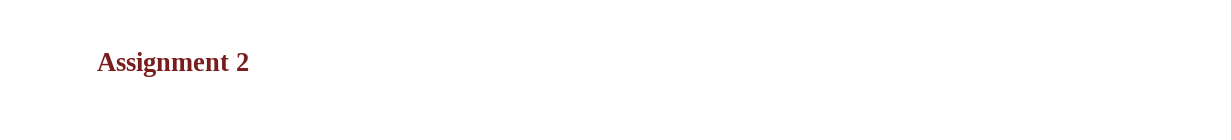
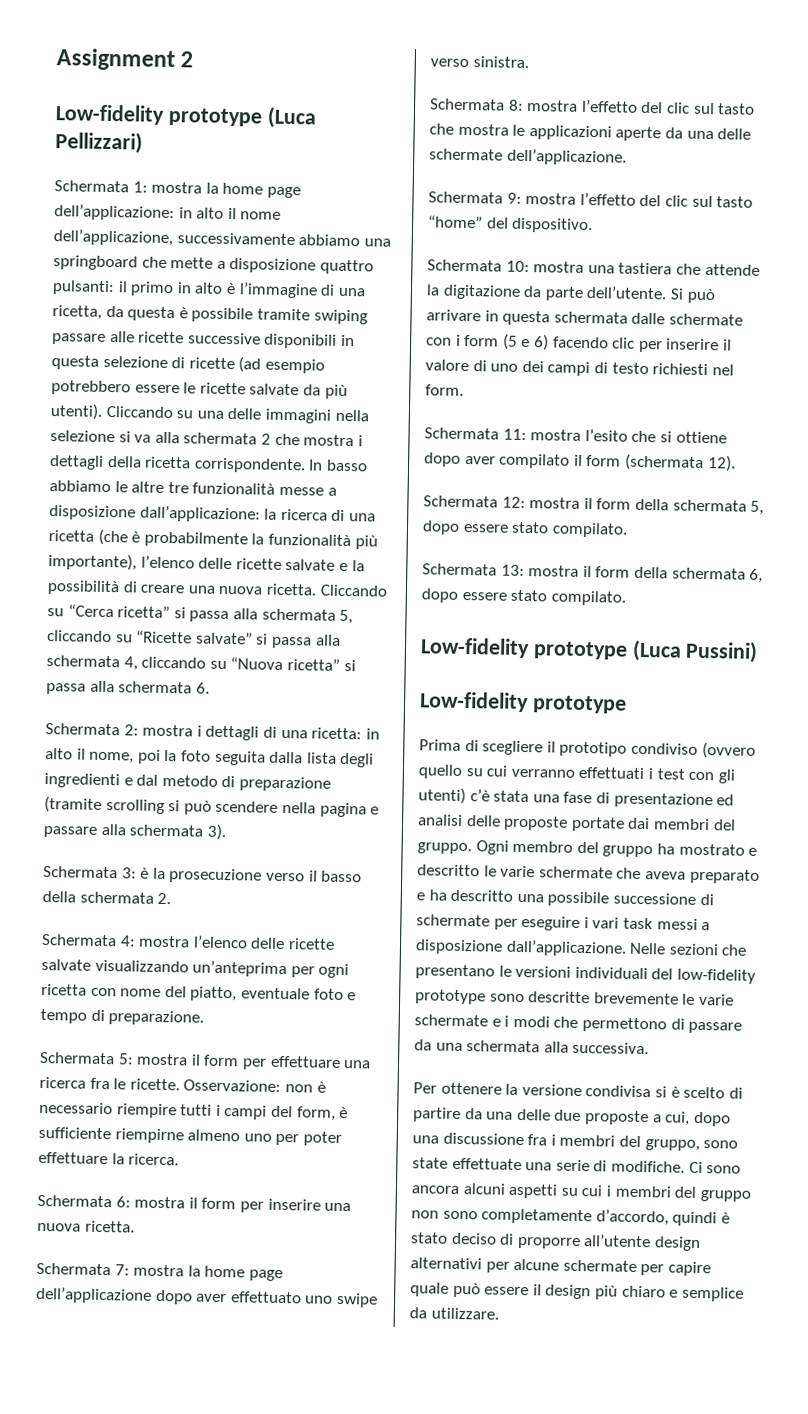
+ Low-fidelity prototype (Luca Pellizzari)
+ Schermata 1: mostra la home page dell’applicazione: in alto il nome dell’applicazione, successivamente abbiamo una springboard che mette a disposizione quattro pulsanti: il primo in alto è l’immagine di una ricetta, da questa è possibile tramite swiping passare alle ricette successive disponibili in questa selezione di ricette (ad esempio potrebbero essere le ricette salvate da più utenti). Cliccando su una delle immagini nella selezione si va alla schermata 2 che mostra i dettagli della ricetta corrispondente. In basso abbiamo le altre tre funzionalità messe a disposizione dall’applicazione: la ricerca di una ricetta (che è probabilmente la funzionalità più importante), l’elenco delle ricette salvate e la possibilità di creare una nuova ricetta. Cliccando su “Cerca ricetta” si passa alla schermata 5, cliccando su “Ricette salvate” si passa alla schermata 4, cliccando su “Nuova ricetta” si passa alla schermata 6.
+ Schermata 2: mostra i dettagli di una ricetta: in alto il nome, poi la foto seguita dalla lista degli ingredienti e dal metodo di preparazione (tramite scrolling si può scendere nella pagina e passare alla schermata 3).
+ Schermata 3: è la prosecuzione verso il basso della schermata 2.
+ Schermata 4: mostra l’elenco delle ricette salvate visualizzando un’anteprima per ogni ricetta con nome del piatto, eventuale foto e tempo di preparazione.
+ Schermata 5: mostra il form per effettuare una ricerca fra le ricette. Osservazione: non è necessario riempire tutti i campi del form, è sufficiente riempirne almeno uno per poter effettuare la ricerca.
+ Schermata 6: mostra il form per inserire una nuova ricetta.
+ Schermata 7: mostra la home page dell’applicazione dopo aver effettuato uno swipe verso sinistra.
+ Schermata 8: mostra l’effetto del clic sul tasto che mostra le applicazioni aperte da una delle schermate dell’applicazione.
+ Schermata 9: mostra l’effetto del clic sul tasto “home” del dispositivo.
+ Schermata 10: mostra una tastiera che attende la digitazione da parte dell’utente. Si può arrivare in questa schermata dalle schermate con i form (5 e 6) facendo clic per inserire il valore di uno dei campi di testo richiesti nel form.
+ Schermata 11: mostra l’esito che si ottiene dopo aver compilato il form (schermata 12).
+ Schermata 12: mostra il form della schermata 5, dopo essere stato compilato.
+ Schermata 13: mostra il form della schermata 6, dopo essere stato compilato.
+ Low-fidelity prototype (Luca Pussini)
+ Low-fidelity prototype
+ Prima di scegliere il prototipo condiviso (ovvero quello su cui verranno effettuati i test con gli utenti) c’è stata una fase di presentazione ed analisi delle proposte portate dai membri del gruppo. Ogni membro del gruppo ha mostrato e descritto le varie schermate che aveva preparato e ha descritto una possibile successione di schermate per eseguire i vari task messi a disposizione dall’applicazione. Nelle sezioni che presentano le versioni individuali del low-fidelity prototype sono descritte brevemente le varie schermate e i modi che permettono di passare da una schermata alla successiva.
+ Per ottenere la versione condivisa si è scelto di partire da una delle due proposte a cui, dopo una discussione fra i membri del gruppo, sono state effettuate una serie di modifiche. Ci sono ancora alcuni aspetti su cui i membri del gruppo non sono completamente d’accordo, quindi è stato deciso di proporre all’utente design alternativi per alcune schermate per capire quale può essere il design più chiaro e semplice da utilizzare.

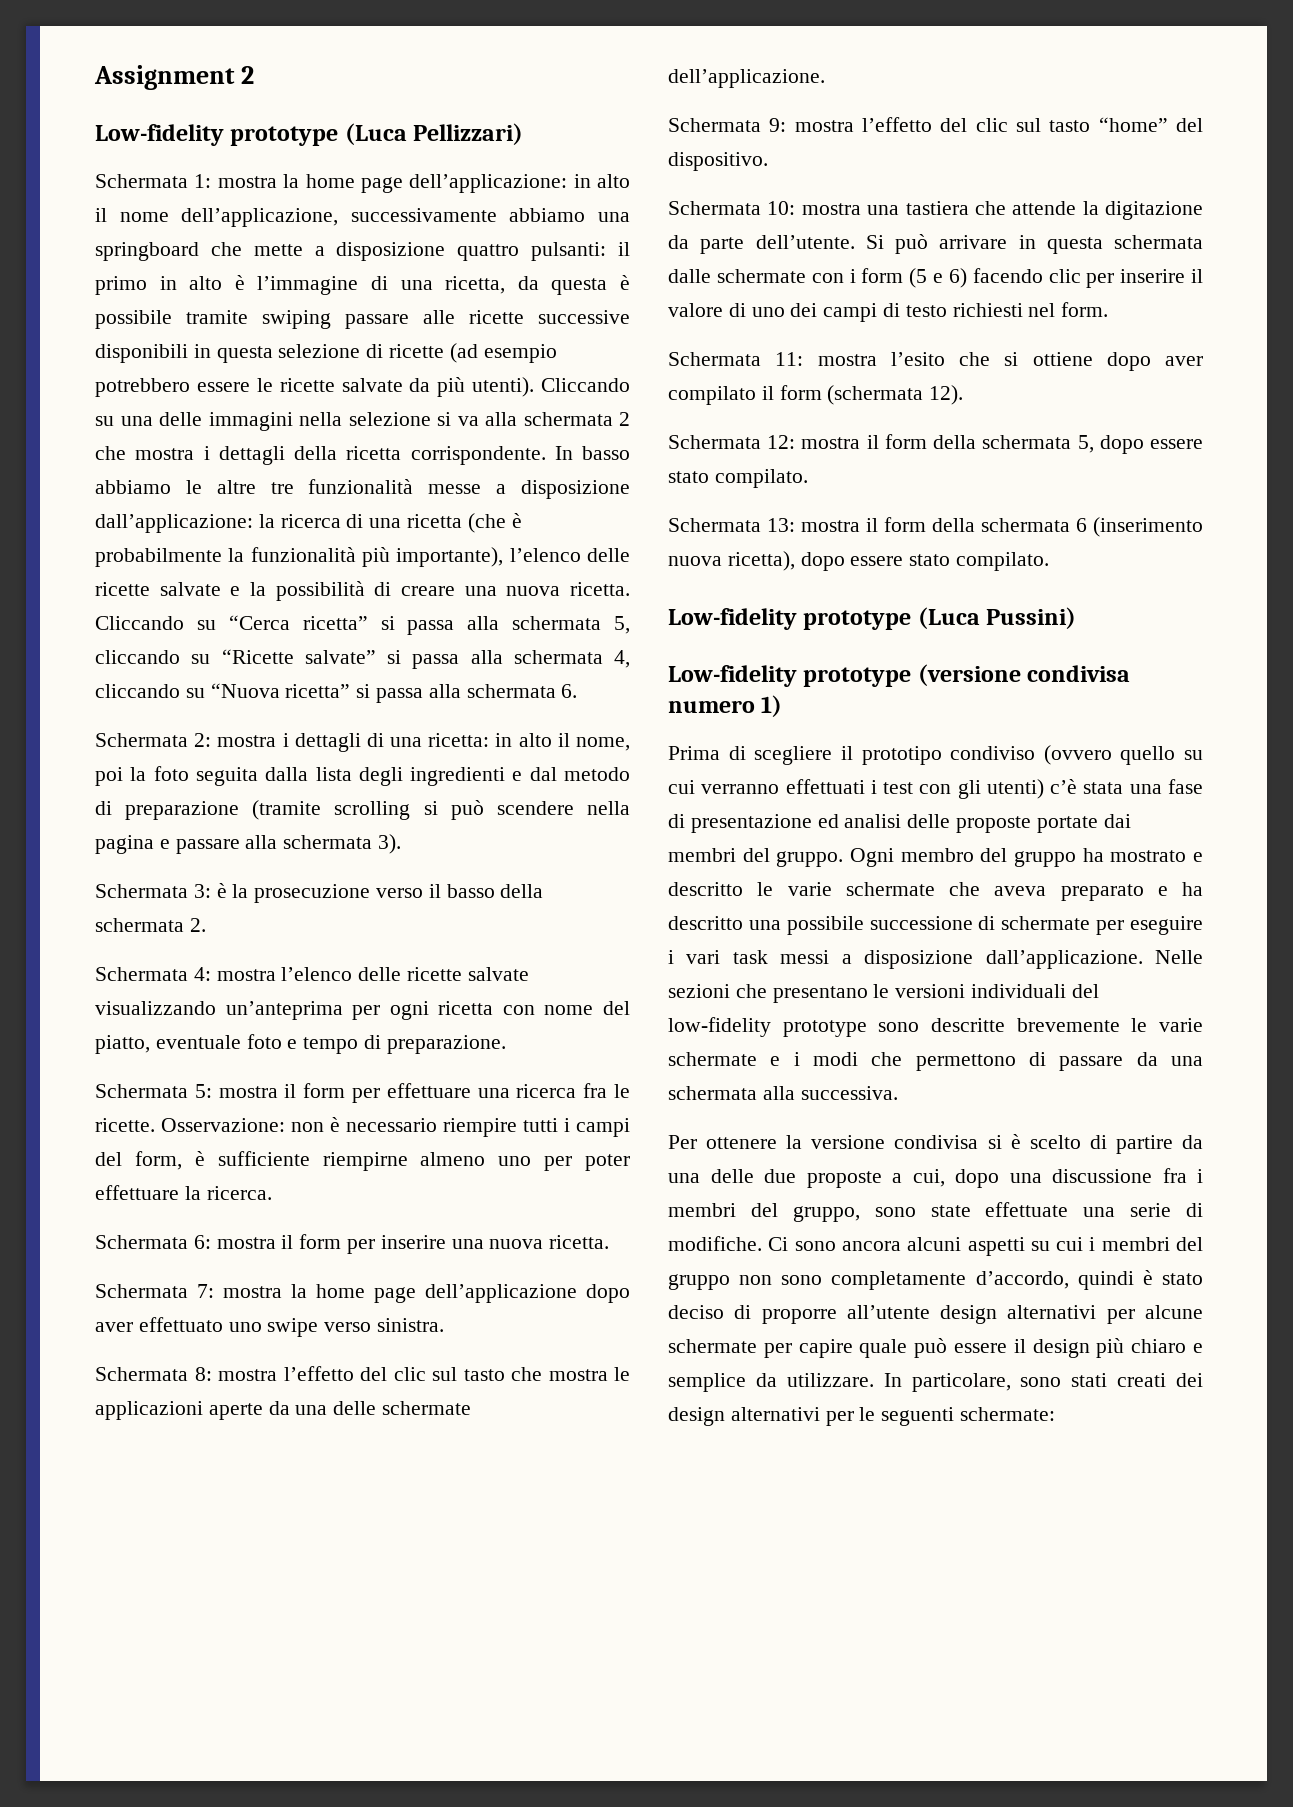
- Schermata 13: mostra il form della schermata 6, dopo essere stato compilato.
+ Schermata 13: mostra il form della schermata 6 (inserimento nuova ricetta), dopo essere stato compilato.
  Low-fidelity prototype (Luca Pussini)
- Low-fidelity prototype
+ Low-fidelity prototype (versione condivisa numero 1)
+ In particolare, sono stati creati dei design alternativi per le seguenti schermate:

